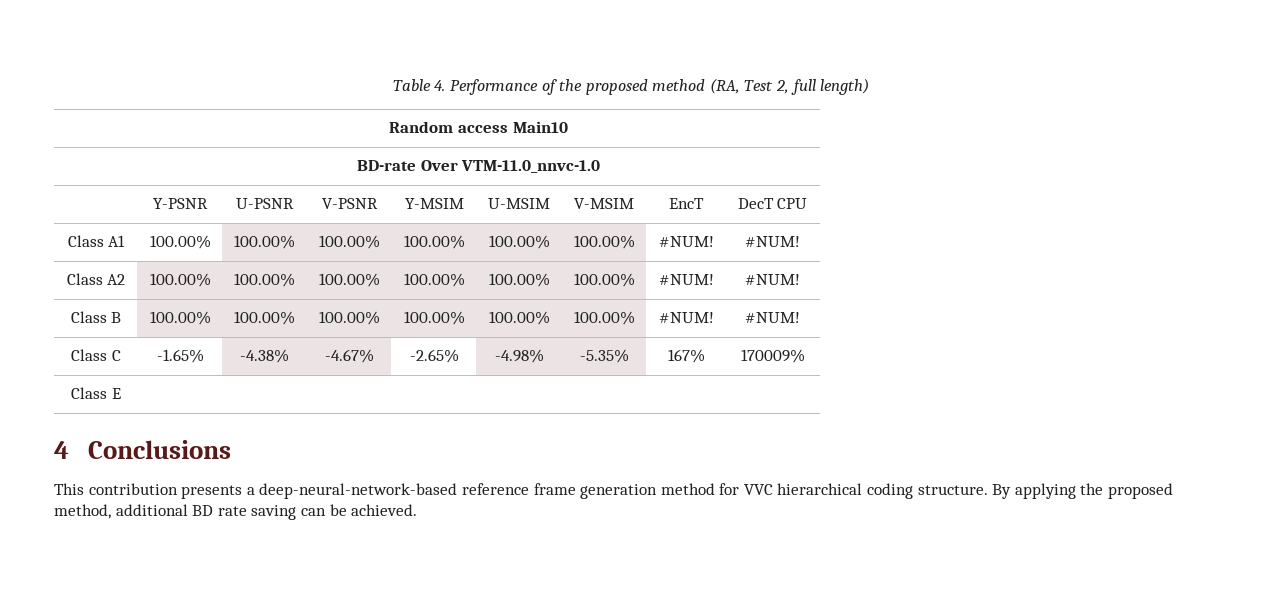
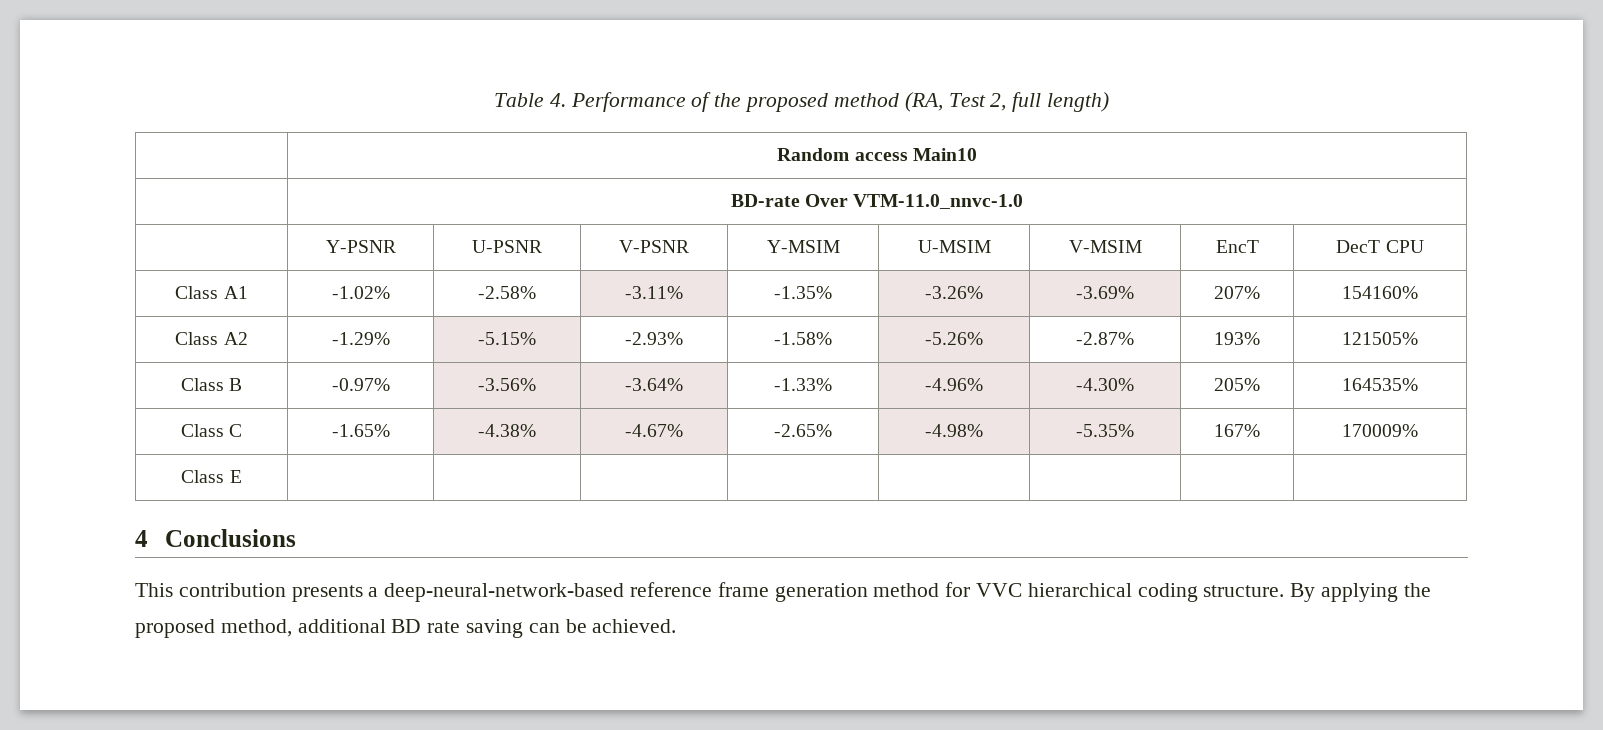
- Class A1 | 100.00% | 100.00% | 100.00% | 100.00% | 100.00% | 100.00% | #NUM! | #NUM!
- Class A2 | 100.00% | 100.00% | 100.00% | 100.00% | 100.00% | 100.00% | #NUM! | #NUM!
- Class B | 100.00% | 100.00% | 100.00% | 100.00% | 100.00% | 100.00% | #NUM! | #NUM!
+ Class A1 | -1.02% | -2.58% | -3.11% | -1.35% | -3.26% | -3.69% | 207% | 154160%
+ Class A2 | -1.29% | -5.15% | -2.93% | -1.58% | -5.26% | -2.87% | 193% | 121505%
+ Class B | -0.97% | -3.56% | -3.64% | -1.33% | -4.96% | -4.30% | 205% | 164535%

